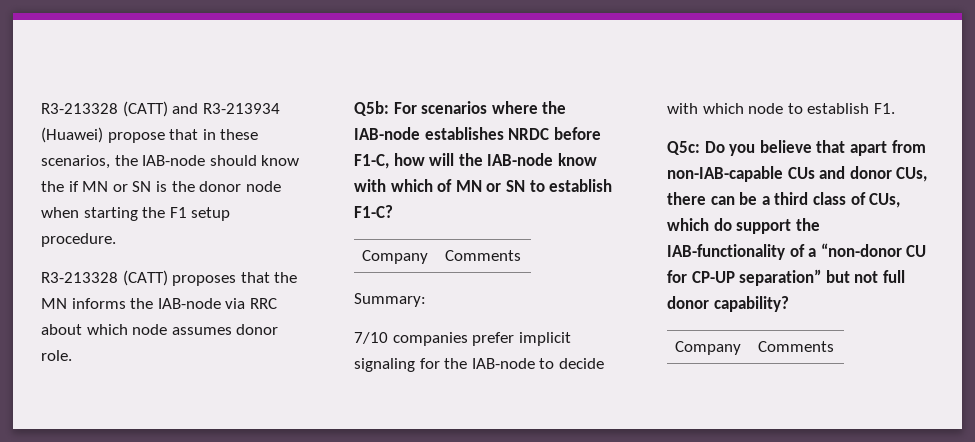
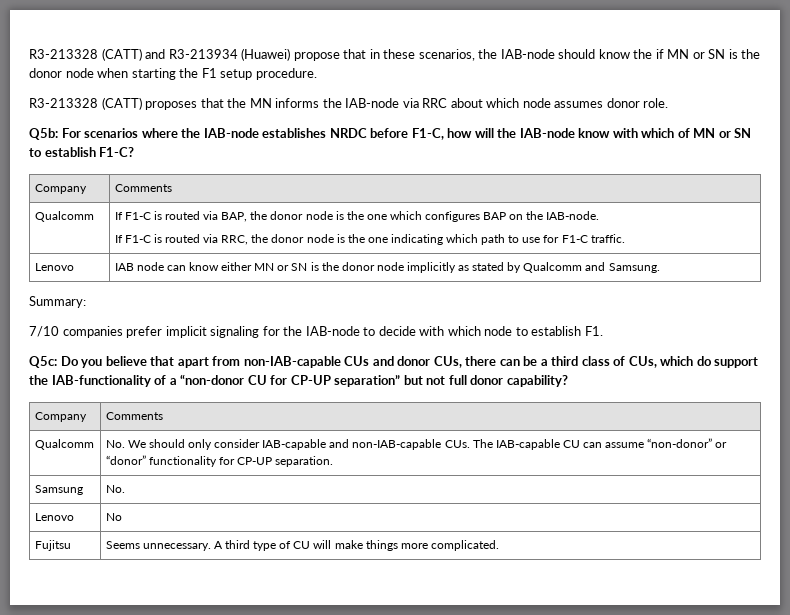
+ Qualcomm | If F1-C is routed via BAP, the donor node is the one which configures BAP on the IAB-node.
+ If F1-C is routed via RRC, the donor node is the one indicating which path to use for F1-C traffic.
+ Lenovo | IAB node can know either MN or SN is the donor node implicitly as stated by Qualcomm and Samsung.
+ Qualcomm | No. We should only consider IAB-capable and non-IAB-capable CUs. The IAB-capable CU can assume “non-donor” or “donor” functionality for CP-UP separation.
+ Samsung | No.
+ Lenovo | No
+ Fujitsu | Seems unnecessary. A third type of CU will make things more complicated.

